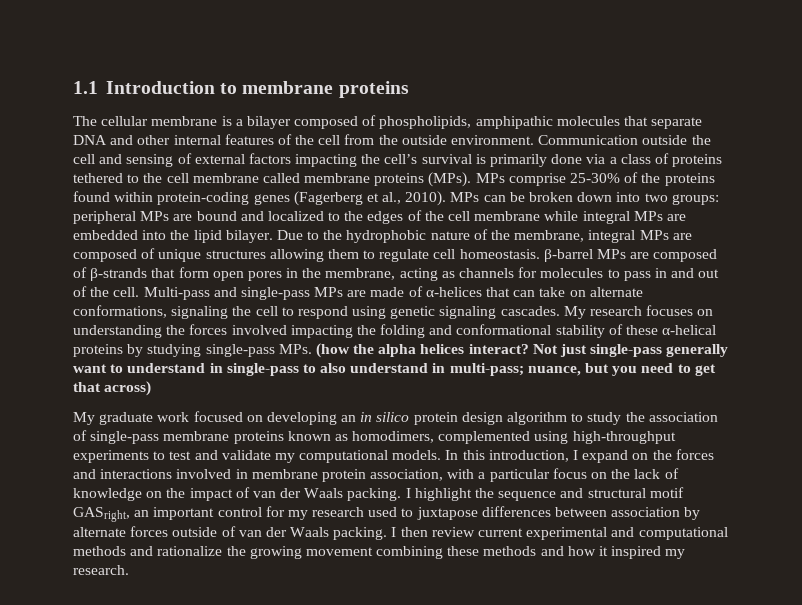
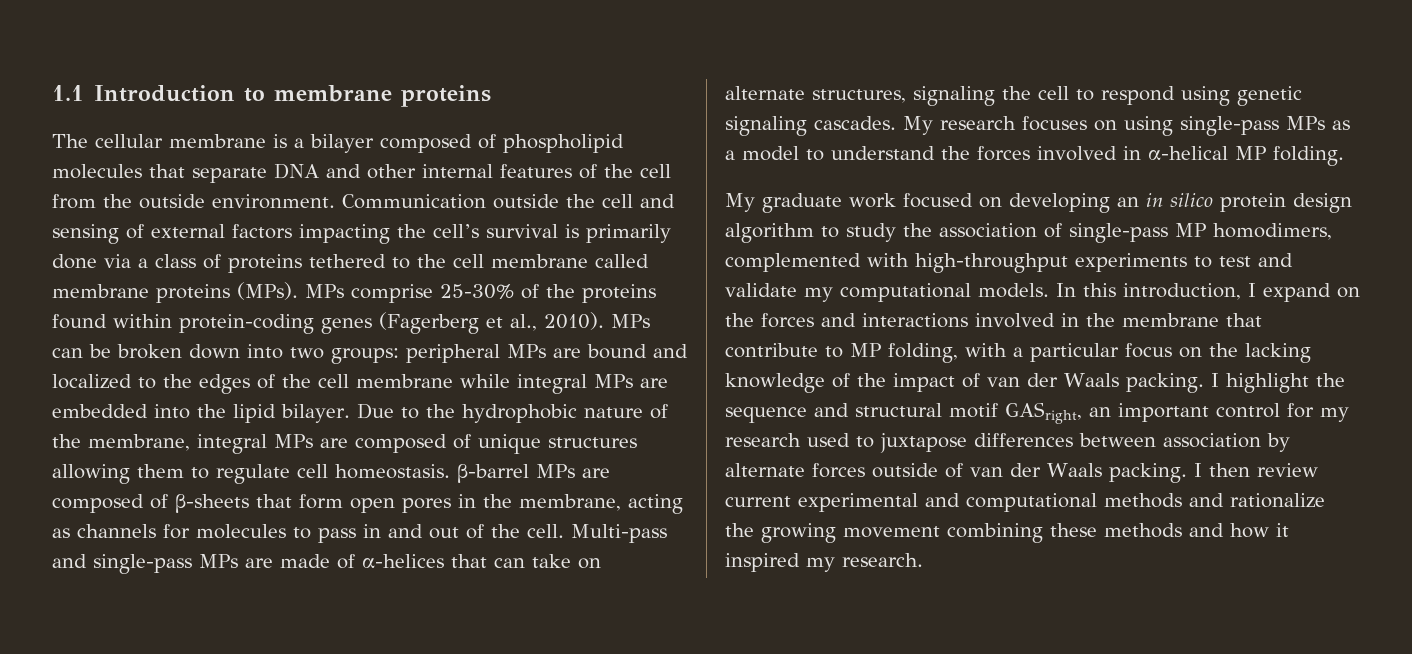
- The cellular membrane is a bilayer composed of phospholipids, amphipathic molecules that separate DNA and other internal features of the cell from the outside environment.
+ The cellular membrane is a bilayer composed of phospholipid molecules that separate DNA and other internal features of the cell from the outside environment.
- Due to the hydrophobic nature of the membrane, integral MPs are composed of unique structures allowing them to regulate cell homeostasis. β-barrel MPs are composed of β-strands that form open pores in the membrane, acting as channels for molecules to pass in and out of the cell.
+ Due to the hydrophobic nature of the membrane, integral MPs are composed of unique structures allowing them to regulate cell homeostasis. β-barrel MPs are composed of β-sheets that form open pores in the membrane, acting as channels for molecules to pass in and out of the cell.
- Multi-pass and single-pass MPs are made of α-helices that can take on alternate conformations, signaling the cell to respond using genetic signaling cascades.
+ Multi-pass and single-pass MPs are made of α-helices that can take on alternate structures, signaling the cell to respond using genetic signaling cascades.
- My research focuses on understanding the forces involved impacting the folding and conformational stability of these α-helical proteins by studying single-pass MPs. (how the alpha helices interact? Not just single-pass generally want to understand in single-pass to also understand in multi-pass; nuance, but you need to get that across)
+ My research focuses on using single-pass MPs as a model to understand the forces involved in α-helical MP folding.
- My graduate work focused on developing an in silico protein design algorithm to study the association of single-pass membrane proteins known as homodimers, complemented using high-throughput experiments to test and validate my computational models.
+ My graduate work focused on developing an in silico protein design algorithm to study the association of single-pass MP homodimers, complemented with high-throughput experiments to test and validate my computational models.
- In this introduction, I expand on the forces and interactions involved in membrane protein association, with a particular focus on the lack of knowledge on the impact of van der Waals packing.
+ In this introduction, I expand on the forces and interactions involved in the membrane that contribute to MP folding, with a particular focus on the lacking knowledge of the impact of van der Waals packing.

